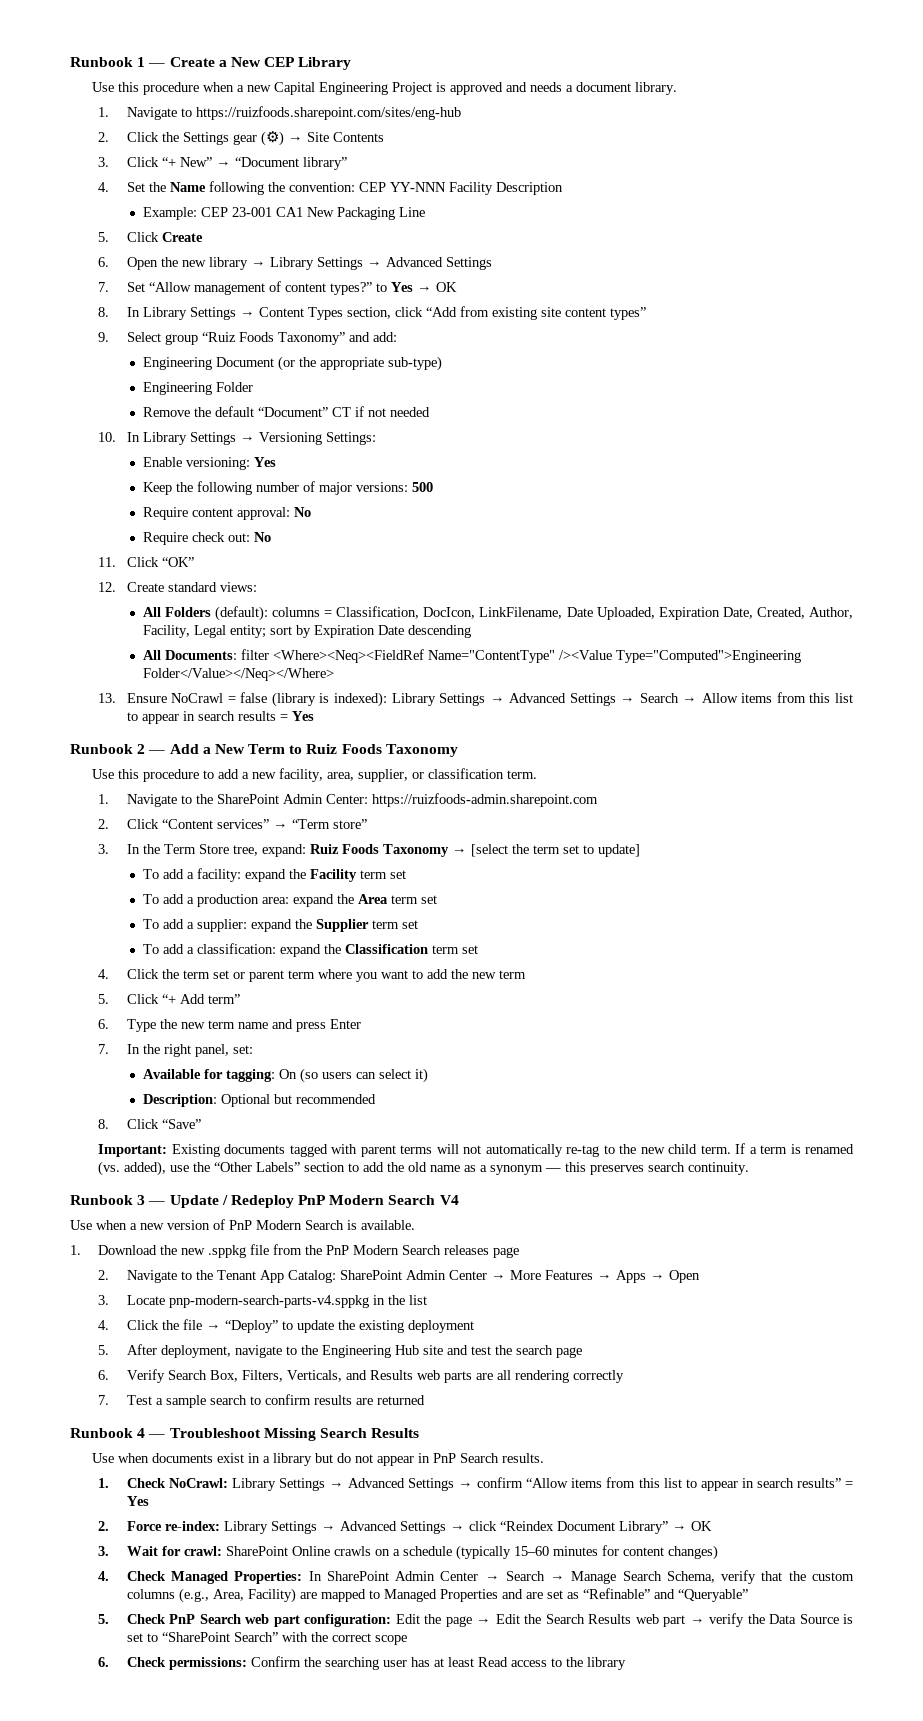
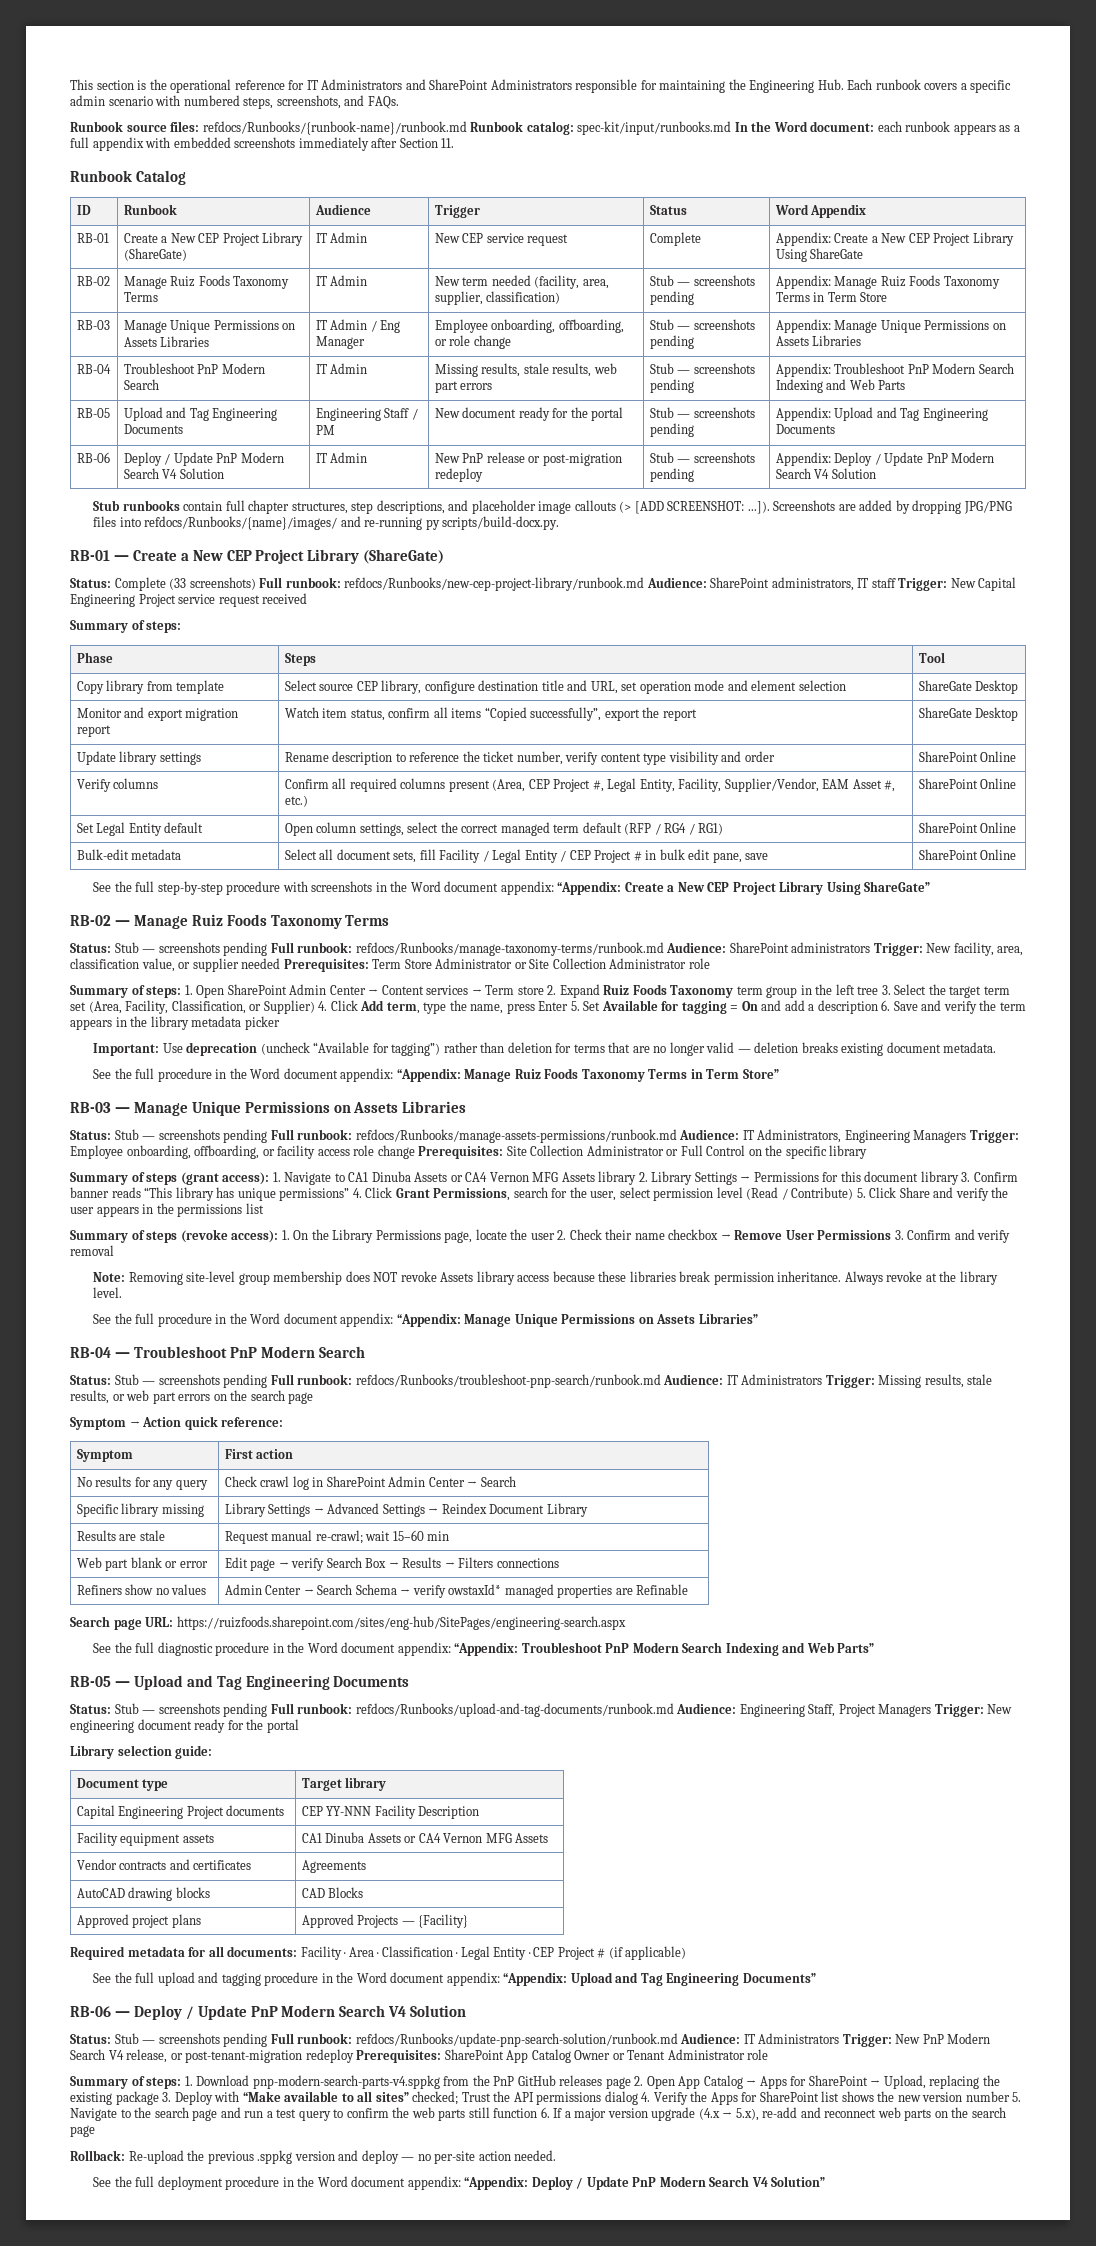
- Runbook 1 — Create a New CEP Library
- Use this procedure when a new Capital Engineering Project is approved and needs a document library.
- 1. Navigate to https://ruizfoods.sharepoint.com/sites/eng-hub
- 2. Click the Settings gear (⚙) → Site Contents
- 3. Click “+ New” → “Document library”
- 4. Set the Name following the convention: CEP YY-NNN Facility Description
- Example: CEP 23-001 CA1 New Packaging Line
- 5. Click Create
- 6. Open the new library → Library Settings → Advanced Settings
- 7. Set “Allow management of content types?” to Yes → OK
- 8. In Library Settings → Content Types section, click “Add from existing site content types”
- 9. Select group “Ruiz Foods Taxonomy” and add:
- Engineering Document (or the appropriate sub-type)
- Engineering Folder
- Remove the default “Document” CT if not needed
- 10. In Library Settings → Versioning Settings:
- Enable versioning: Yes
- Keep the following number of major versions: 500
- Require content approval: No
- Require check out: No
- 11. Click “OK”
- 12. Create standard views:
- All Folders (default): columns = Classification, DocIcon, LinkFilename, Date Uploaded, Expiration Date, Created, Author, Facility, Legal entity; sort by Expiration Date descending
- All Documents: filter <Where><Neq><FieldRef Name="ContentType" /><Value Type="Computed">Engineering Folder</Value></Neq></Where>
- 13. Ensure NoCrawl = false (library is indexed): Library Settings → Advanced Settings → Search → Allow items from this list to appear in search results = Yes
- Runbook 2 — Add a New Term to Ruiz Foods Taxonomy
- Use this procedure to add a new facility, area, supplier, or classification term.
- 1. Navigate to the SharePoint Admin Center: https://ruizfoods-admin.sharepoint.com
- 2. Click “Content services” → “Term store”
- 3. In the Term Store tree, expand: Ruiz Foods Taxonomy → [select the term set to update]
- To add a facility: expand the Facility term set
- To add a production area: expand the Area term set
- To add a supplier: expand the Supplier term set
- To add a classification: expand the Classification term set
- 4. Click the term set or parent term where you want to add the new term
- 5. Click “+ Add term”
- 6. Type the new term name and press Enter
- 7. In the right panel, set:
- Available for tagging: On (so users can select it)
- Description: Optional but recommended
- 8. Click “Save”
- Important: Existing documents tagged with parent terms will not automatically re-tag to the new child term. If a term is renamed (vs. added), use the “Other Labels” section to add the old name as a synonym — this preserves search continuity.
- Runbook 3 — Update / Redeploy PnP Modern Search V4
- Use when a new version of PnP Modern Search is available.
- 1. Download the new .sppkg file from the PnP Modern Search releases page
- 2. Navigate to the Tenant App Catalog: SharePoint Admin Center → More Features → Apps → Open
- 3. Locate pnp-modern-search-parts-v4.sppkg in the list
- 4. Click the file → “Deploy” to update the existing deployment
- 5. After deployment, navigate to the Engineering Hub site and test the search page
- 6. Verify Search Box, Filters, Verticals, and Results web parts are all rendering correctly
- 7. Test a sample search to confirm results are returned
- Runbook 4 — Troubleshoot Missing Search Results
- Use when documents exist in a library but do not appear in PnP Search results.
- 1. Check NoCrawl: Library Settings → Advanced Settings → confirm “Allow items from this list to appear in search results” = Yes
- 2. Force re-index: Library Settings → Advanced Settings → click “Reindex Document Library” → OK
- 3. Wait for crawl: SharePoint Online crawls on a schedule (typically 15–60 minutes for content changes)
- 4. Check Managed Properties: In SharePoint Admin Center → Search → Manage Search Schema, verify that the custom columns (e.g., Area, Facility) are mapped to Managed Properties and are set as “Refinable” and “Queryable”
- 5. Check PnP Search web part configuration: Edit the page → Edit the Search Results web part → verify the Data Source is set to “SharePoint Search” with the correct scope
- 6. Check permissions: Confirm the searching user has at least Read access to the library
+ This section is the operational reference for IT Administrators and SharePoint Administrators responsible for maintaining the Engineering Hub. Each runbook covers a specific admin scenario with numbered steps, screenshots, and FAQs.
+ Runbook source files: refdocs/Runbooks/{runbook-name}/runbook.md Runbook catalog: spec-kit/input/runbooks.md In the Word document: each runbook appears as a full appendix with embedded screenshots immediately after Section 11.
+ Runbook Catalog
+ ID | Runbook | Audience | Trigger | Status | Word Appendix
+ RB-01 | Create a New CEP Project Library (ShareGate) | IT Admin | New CEP service request | Complete | Appendix: Create a New CEP Project Library Using ShareGate
+ RB-02 | Manage Ruiz Foods Taxonomy Terms | IT Admin | New term needed (facility, area, supplier, classification) | Stub — screenshots pending | Appendix: Manage Ruiz Foods Taxonomy Terms in Term Store
+ RB-03 | Manage Unique Permissions on Assets Libraries | IT Admin / Eng Manager | Employee onboarding, offboarding, or role change | Stub — screenshots pending | Appendix: Manage Unique Permissions on Assets Libraries
+ RB-04 | Troubleshoot PnP Modern Search | IT Admin | Missing results, stale results, web part errors | Stub — screenshots pending | Appendix: Troubleshoot PnP Modern Search Indexing and Web Parts
+ RB-05 | Upload and Tag Engineering Documents | Engineering Staff / PM | New document ready for the portal | Stub — screenshots pending | Appendix: Upload and Tag Engineering Documents
+ RB-06 | Deploy / Update PnP Modern Search V4 Solution | IT Admin | New PnP release or post-migration redeploy | Stub — screenshots pending | Appendix: Deploy / Update PnP Modern Search V4 Solution
+ Stub runbooks contain full chapter structures, step descriptions, and placeholder image callouts (> [ADD SCREENSHOT: ...]). Screenshots are added by dropping JPG/PNG files into refdocs/Runbooks/{name}/images/ and re-running py scripts/build-docx.py.
+ RB-01 — Create a New CEP Project Library (ShareGate)
+ Status: Complete (33 screenshots) Full runbook: refdocs/Runbooks/new-cep-project-library/runbook.md Audience: SharePoint administrators, IT staff Trigger: New Capital Engineering Project service request received
+ Summary of steps:
+ Phase | Steps | Tool
+ Copy library from template | Select source CEP library, configure destination title and URL, set operation mode and element selection | ShareGate Desktop
+ Monitor and export migration report | Watch item status, confirm all items “Copied successfully”, export the report | ShareGate Desktop
+ Update library settings | Rename description to reference the ticket number, verify content type visibility and order | SharePoint Online
+ Verify columns | Confirm all required columns present (Area, CEP Project #, Legal Entity, Facility, Supplier/Vendor, EAM Asset #, etc.) | SharePoint Online
+ Set Legal Entity default | Open column settings, select the correct managed term default (RFP / RG4 / RG1) | SharePoint Online
+ Bulk-edit metadata | Select all document sets, fill Facility / Legal Entity / CEP Project # in bulk edit pane, save | SharePoint Online
+ See the full step-by-step procedure with screenshots in the Word document appendix: “Appendix: Create a New CEP Project Library Using ShareGate”
+ RB-02 — Manage Ruiz Foods Taxonomy Terms
+ Status: Stub — screenshots pending Full runbook: refdocs/Runbooks/manage-taxonomy-terms/runbook.md Audience: SharePoint administrators Trigger: New facility, area, classification value, or supplier needed Prerequisites: Term Store Administrator or Site Collection Administrator role
+ Summary of steps: 1. Open SharePoint Admin Center → Content services → Term store 2. Expand Ruiz Foods Taxonomy term group in the left tree 3. Select the target term set (Area, Facility, Classification, or Supplier) 4. Click Add term, type the name, press Enter 5. Set Available for tagging = On and add a description 6. Save and verify the term appears in the library metadata picker
+ Important: Use deprecation (uncheck “Available for tagging”) rather than deletion for terms that are no longer valid — deletion breaks existing document metadata.
+ See the full procedure in the Word document appendix: “Appendix: Manage Ruiz Foods Taxonomy Terms in Term Store”
+ RB-03 — Manage Unique Permissions on Assets Libraries
+ Status: Stub — screenshots pending Full runbook: refdocs/Runbooks/manage-assets-permissions/runbook.md Audience: IT Administrators, Engineering Managers Trigger: Employee onboarding, offboarding, or facility access role change Prerequisites: Site Collection Administrator or Full Control on the specific library
+ Summary of steps (grant access): 1. Navigate to CA1 Dinuba Assets or CA4 Vernon MFG Assets library 2. Library Settings → Permissions for this document library 3. Confirm banner reads “This library has unique permissions” 4. Click Grant Permissions, search for the user, select permission level (Read / Contribute) 5. Click Share and verify the user appears in the permissions list
+ Summary of steps (revoke access): 1. On the Library Permissions page, locate the user 2. Check their name checkbox → Remove User Permissions 3. Confirm and verify removal
+ Note: Removing site-level group membership does NOT revoke Assets library access because these libraries break permission inheritance. Always revoke at the library level.
+ See the full procedure in the Word document appendix: “Appendix: Manage Unique Permissions on Assets Libraries”
+ RB-04 — Troubleshoot PnP Modern Search
+ Status: Stub — screenshots pending Full runbook: refdocs/Runbooks/troubleshoot-pnp-search/runbook.md Audience: IT Administrators Trigger: Missing results, stale results, or web part errors on the search page
+ Symptom → Action quick reference:
+ Symptom | First action
+ No results for any query | Check crawl log in SharePoint Admin Center → Search
+ Specific library missing | Library Settings → Advanced Settings → Reindex Document Library
+ Results are stale | Request manual re-crawl; wait 15–60 min
+ Web part blank or error | Edit page → verify Search Box → Results → Filters connections
+ Refiners show no values | Admin Center → Search Schema → verify owstaxId* managed properties are Refinable
+ Search page URL: https://ruizfoods.sharepoint.com/sites/eng-hub/SitePages/engineering-search.aspx
+ See the full diagnostic procedure in the Word document appendix: “Appendix: Troubleshoot PnP Modern Search Indexing and Web Parts”
+ RB-05 — Upload and Tag Engineering Documents
+ Status: Stub — screenshots pending Full runbook: refdocs/Runbooks/upload-and-tag-documents/runbook.md Audience: Engineering Staff, Project Managers Trigger: New engineering document ready for the portal
+ Library selection guide:
+ Document type | Target library
+ Capital Engineering Project documents | CEP YY-NNN Facility Description
+ Facility equipment assets | CA1 Dinuba Assets or CA4 Vernon MFG Assets
+ Vendor contracts and certificates | Agreements
+ AutoCAD drawing blocks | CAD Blocks
+ Approved project plans | Approved Projects — {Facility}
+ Required metadata for all documents: Facility · Area · Classification · Legal Entity · CEP Project # (if applicable)
+ See the full upload and tagging procedure in the Word document appendix: “Appendix: Upload and Tag Engineering Documents”
+ RB-06 — Deploy / Update PnP Modern Search V4 Solution
+ Status: Stub — screenshots pending Full runbook: refdocs/Runbooks/update-pnp-search-solution/runbook.md Audience: IT Administrators Trigger: New PnP Modern Search V4 release, or post-tenant-migration redeploy Prerequisites: SharePoint App Catalog Owner or Tenant Administrator role
+ Summary of steps: 1. Download pnp-modern-search-parts-v4.sppkg from the PnP GitHub releases page 2. Open App Catalog → Apps for SharePoint → Upload, replacing the existing package 3. Deploy with “Make available to all sites” checked; Trust the API permissions dialog 4. Verify the Apps for SharePoint list shows the new version number 5. Navigate to the search page and run a test query to confirm the web parts still function 6. If a major version upgrade (4.x → 5.x), re-add and reconnect web parts on the search page
+ Rollback: Re-upload the previous .sppkg version and deploy — no per-site action needed.
+ See the full deployment procedure in the Word document appendix: “Appendix: Deploy / Update PnP Modern Search V4 Solution”

